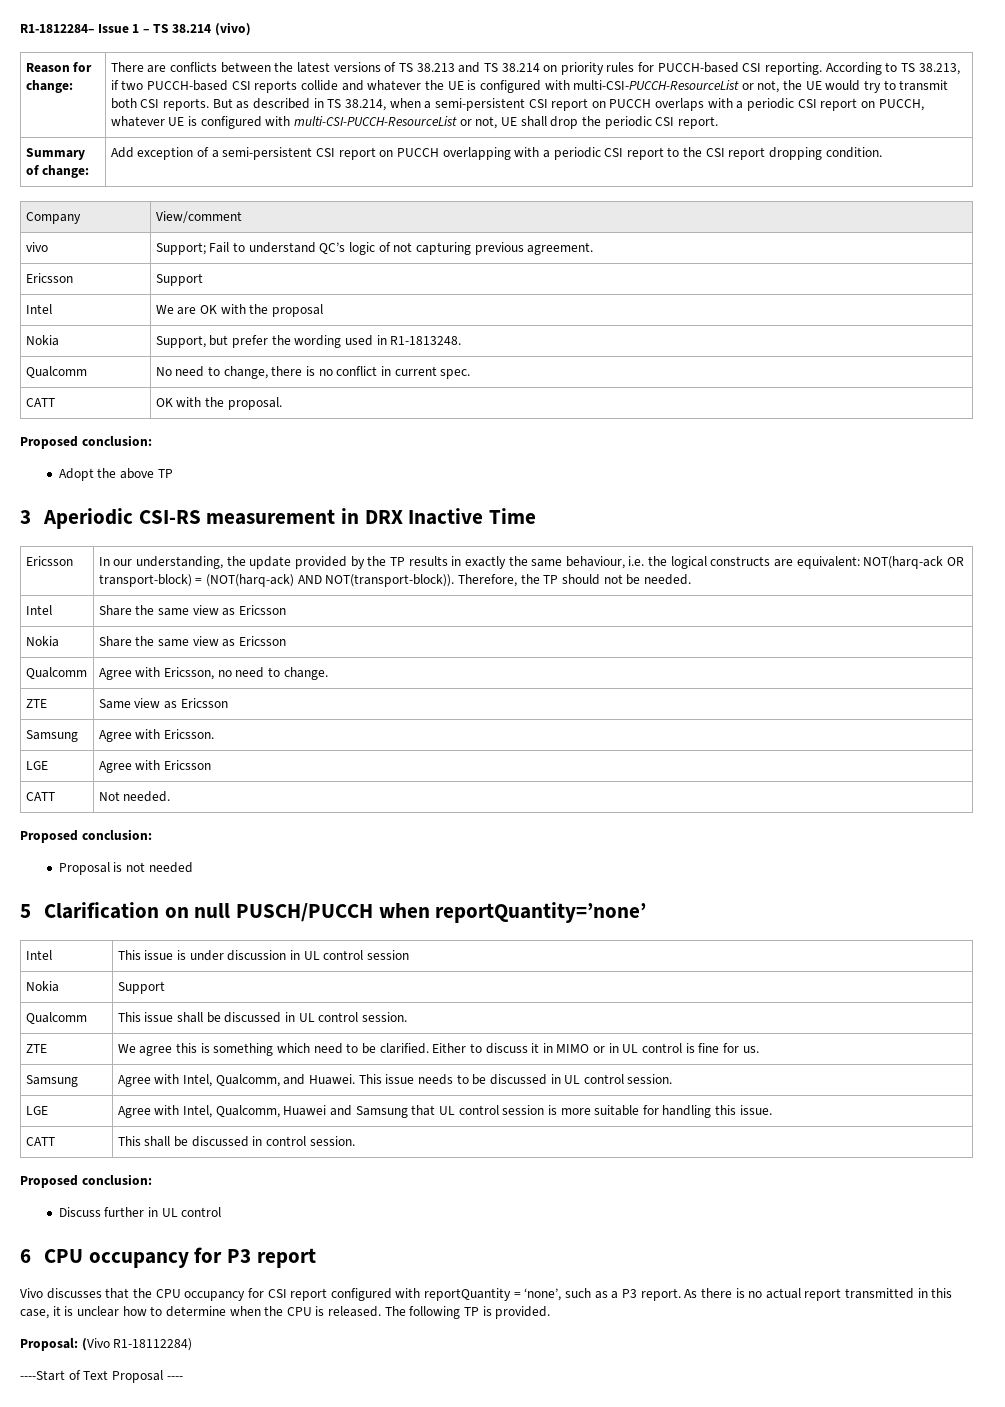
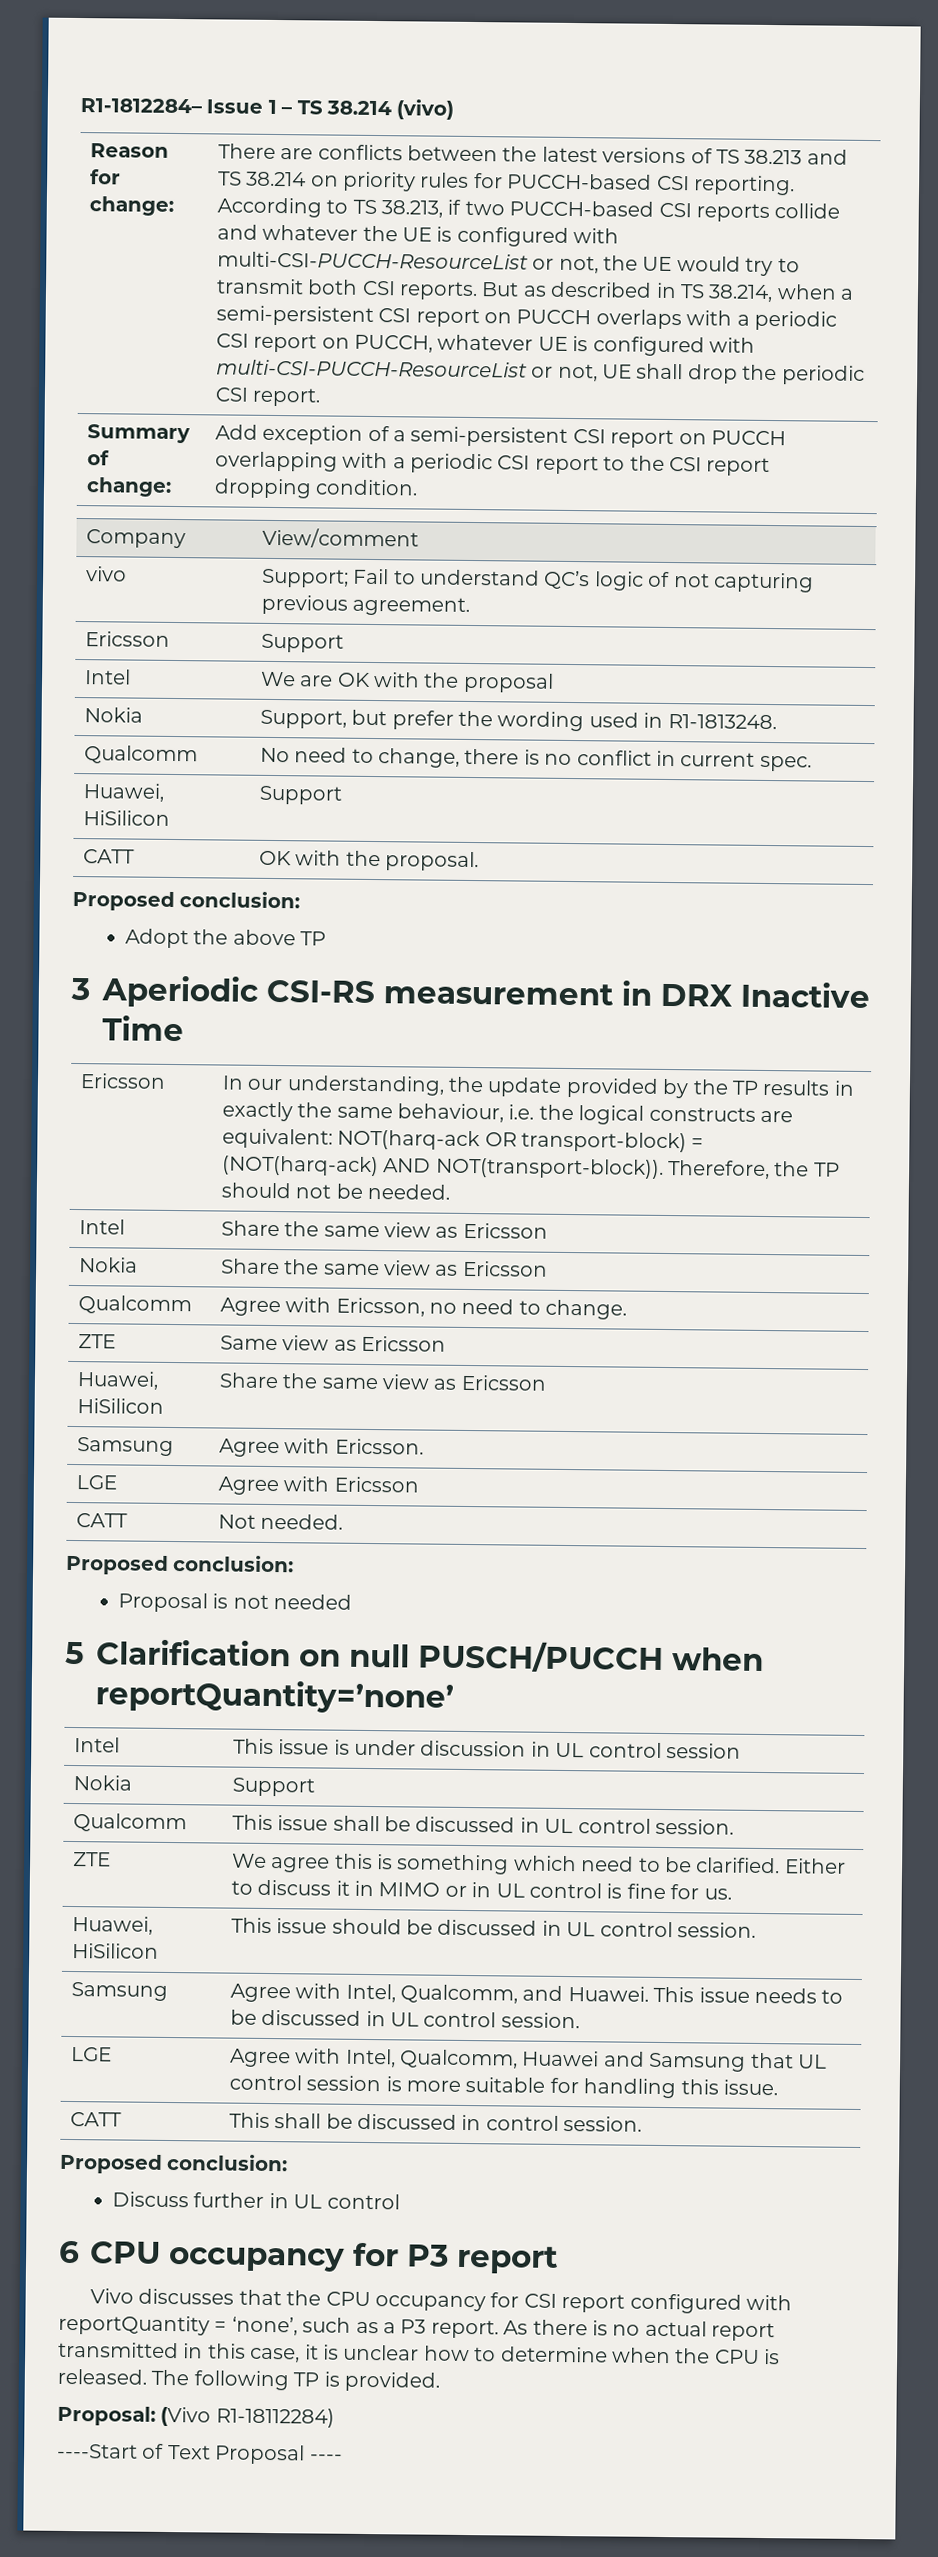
+ Huawei, HiSilicon | Support
+ Huawei, HiSilicon | Share the same view as Ericsson
+ Huawei, HiSilicon | This issue should be discussed in UL control session.

